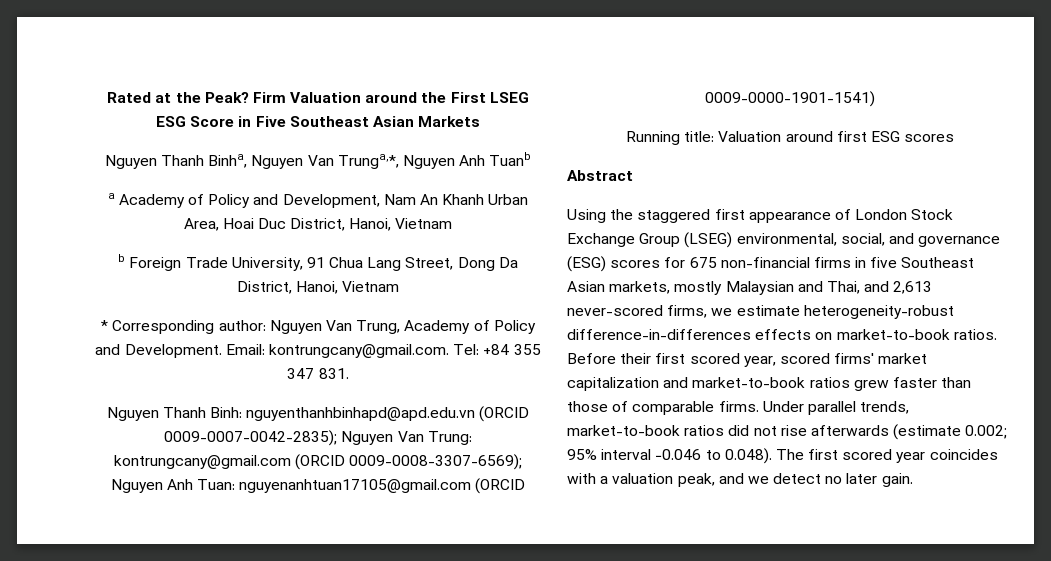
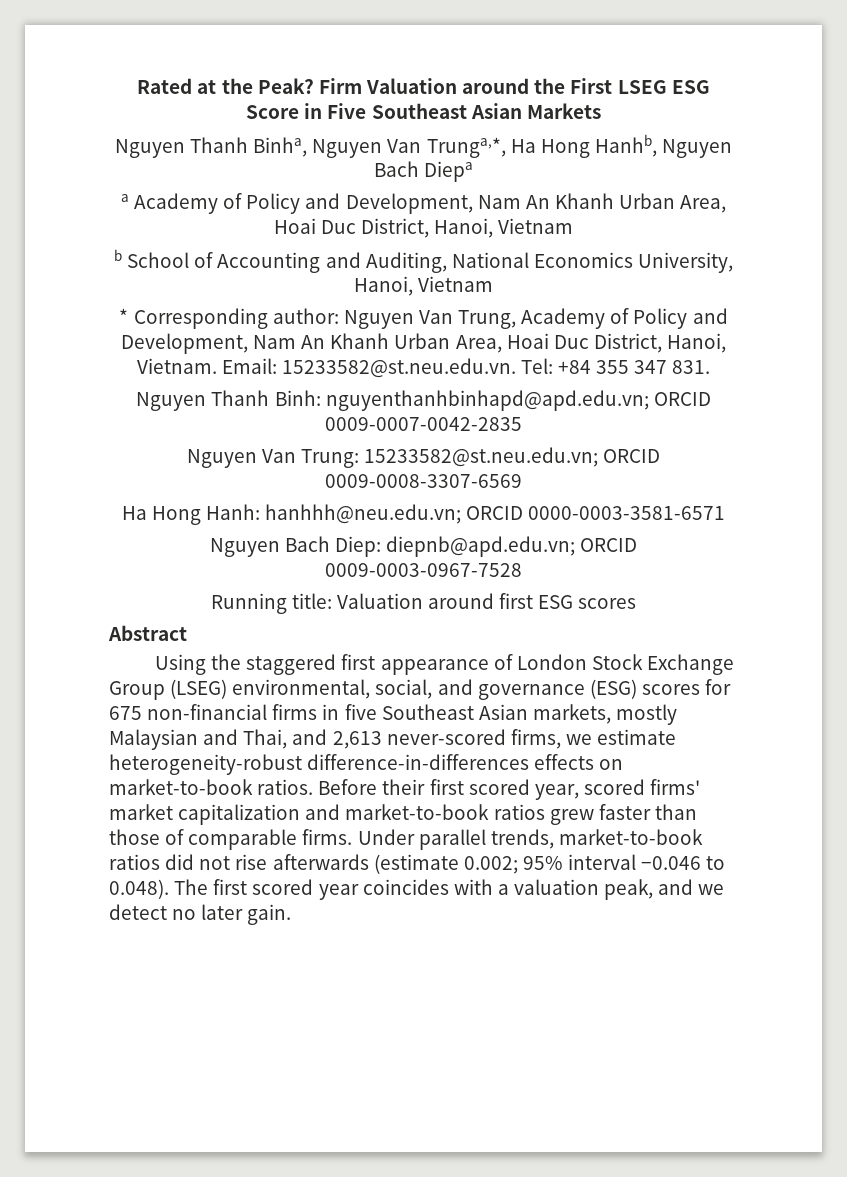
- Nguyen Thanh Binha, Nguyen Van Trunga,*, Nguyen Anh Tuanb
+ Nguyen Thanh Binha, Nguyen Van Trunga,*, Ha Hong Hanhb, Nguyen Bach Diepa
- b Foreign Trade University, 91 Chua Lang Street, Dong Da District, Hanoi, Vietnam
+ b School of Accounting and Auditing, National Economics University, Hanoi, Vietnam
- * Corresponding author: Nguyen Van Trung, Academy of Policy and Development. Email: kontrungcany@gmail.com. Tel: +84 355 347 831.
+ * Corresponding author: Nguyen Van Trung, Academy of Policy and Development, Nam An Khanh Urban Area, Hoai Duc District, Hanoi, Vietnam. Email: 15233582@st.neu.edu.vn. Tel: +84 355 347 831.
- Nguyen Thanh Binh: nguyenthanhbinhapd@apd.edu.vn (ORCID 0009-0007-0042-2835); Nguyen Van Trung: kontrungcany@gmail.com (ORCID 0009-0008-3307-6569); Nguyen Anh Tuan: nguyenanhtuan17105@gmail.com (ORCID 0009-0000-1901-1541)
+ Nguyen Thanh Binh: nguyenthanhbinhapd@apd.edu.vn; ORCID 0009-0007-0042-2835
+ Nguyen Van Trung: 15233582@st.neu.edu.vn; ORCID 0009-0008-3307-6569
+ Ha Hong Hanh: hanhhh@neu.edu.vn; ORCID 0000-0003-3581-6571
+ Nguyen Bach Diep: diepnb@apd.edu.vn; ORCID 0009-0003-0967-7528

